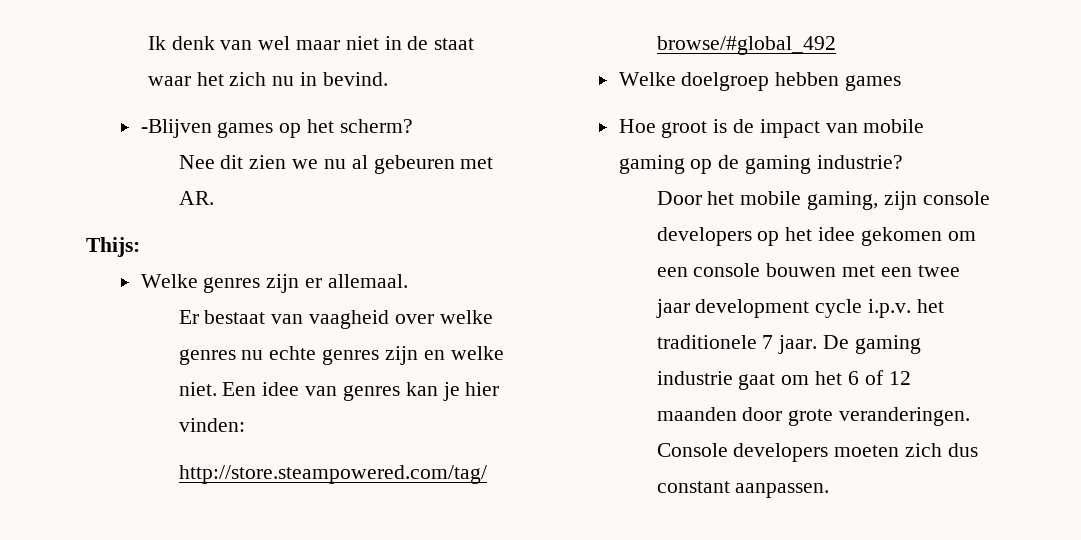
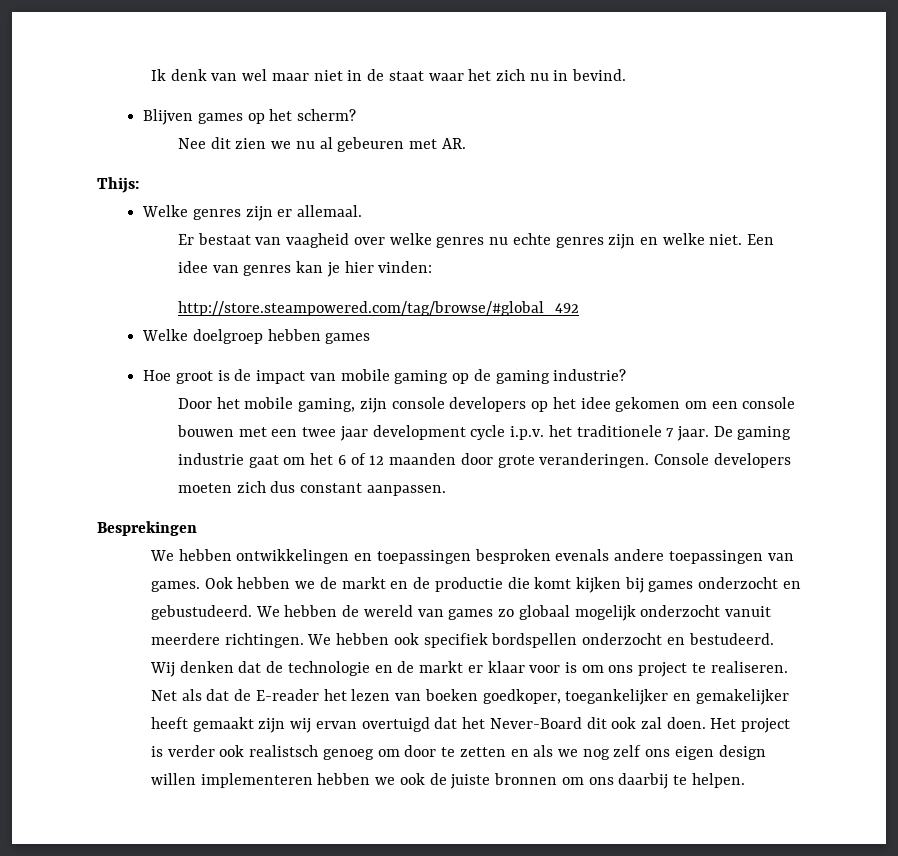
- -Blijven games op het scherm?
+ Blijven games op het scherm?
+ Besprekingen
+ We hebben ontwikkelingen en toepassingen besproken evenals andere toepassingen van games. Ook hebben we de markt en de productie die komt kijken bij games onderzocht en gebustudeerd. We hebben de wereld van games zo globaal mogelijk onderzocht vanuit meerdere richtingen. We hebben ook specifiek bordspellen onderzocht en bestudeerd. Wij denken dat de technologie en de markt er klaar voor is om ons project te realiseren. Net als dat de E-reader het lezen van boeken goedkoper, toegankelijker en gemakelijker heeft gemaakt zijn wij ervan overtuigd dat het Never-Board dit ook zal doen. Het project is verder ook realistsch genoeg om door te zetten en als we nog zelf ons eigen design willen implementeren hebben we ook de juiste bronnen om ons daarbij te helpen.

